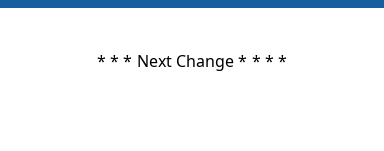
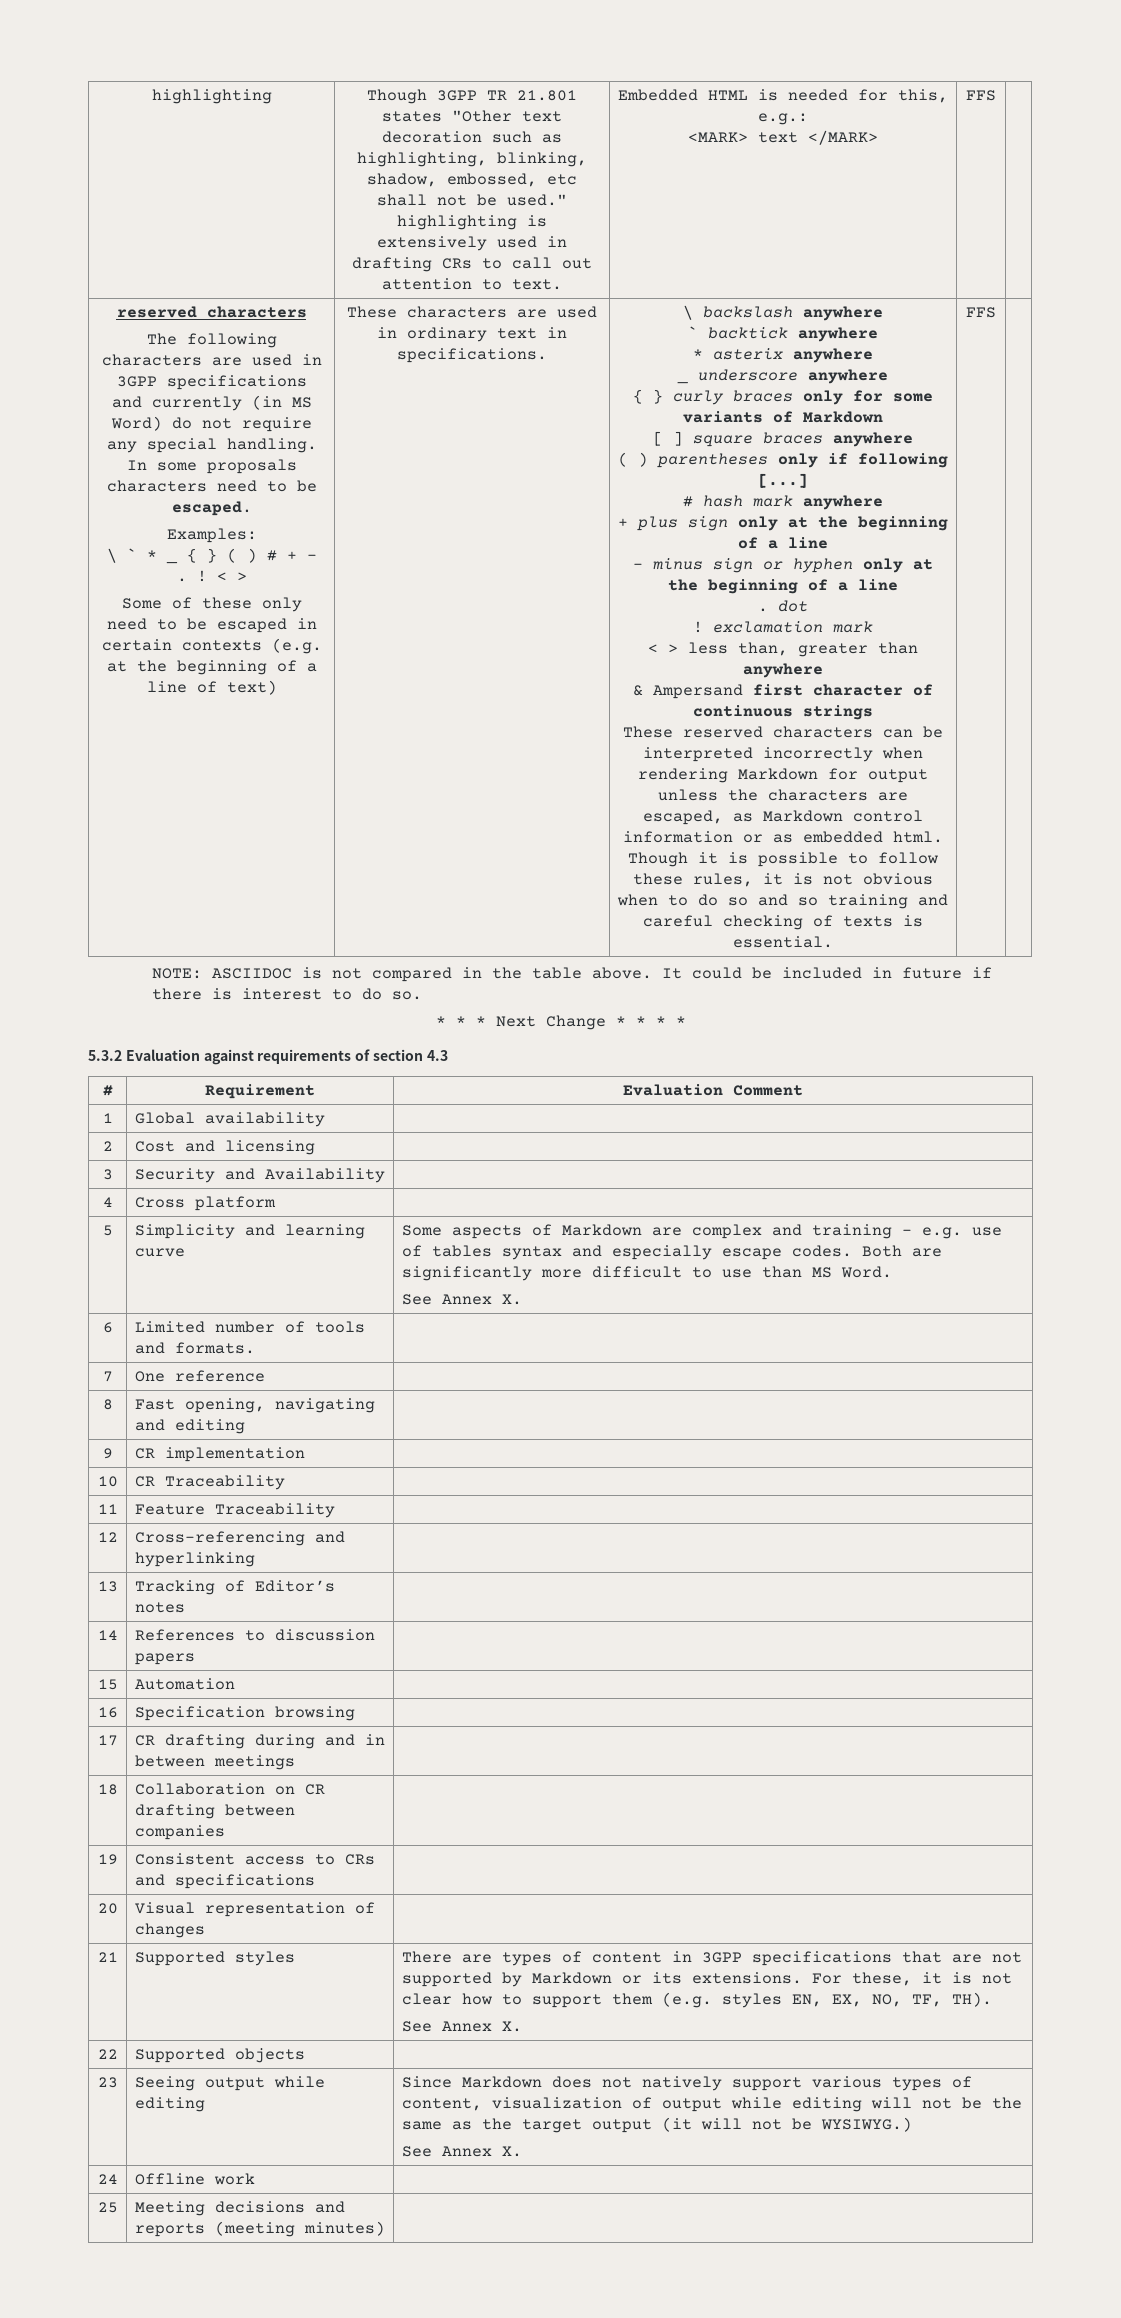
+ highlighting | Though 3GPP TR 21.801 states "Other text decoration such as highlighting, blinking, shadow, embossed, etc shall not be used." highlighting is extensively used in drafting CRs to call out attention to text. | Embedded HTML is needed for this, e.g.:
+ <MARK> text </MARK> | FFS |
+ reserved characters
+ The following characters are used in 3GPP specifications and currently (in MS Word) do not require any special handling. In some proposals characters need to be escaped.
+ Examples:
+ \ ` * _ { } ( ) # + - . ! < >
+ Some of these only need to be escaped in certain contexts (e.g. at the beginning of a line of text) | These characters are used in ordinary text in specifications. | \ backslash anywhere
+ ` backtick anywhere
+ * asterix anywhere
+ _ underscore anywhere
+ { } curly braces only for some variants of Markdown
+ [ ] square braces anywhere
+ ( ) parentheses only if following [...]
+ # hash mark anywhere
+ + plus sign only at the beginning of a line
+ - minus sign or hyphen only at the beginning of a line
+ . dot
+ ! exclamation mark
+ < > less than, greater than anywhere
+ & Ampersand first character of continuous strings
+ These reserved characters can be interpreted incorrectly when rendering Markdown for output unless the characters are escaped, as Markdown control information or as embedded html. Though it is possible to follow these rules, it is not obvious when to do so and so training and careful checking of texts is essential. | FFS |
+ NOTE: ASCIIDOC is not compared in the table above. It could be included in future if there is interest to do so.
+ 5.3.2 Evaluation against requirements of section 4.3
+ # | Requirement | Evaluation Comment
+ 1 | Global availability |
+ 2 | Cost and licensing |
+ 3 | Security and Availability |
+ 4 | Cross platform |
+ 5 | Simplicity and learning curve | Some aspects of Markdown are complex and training - e.g. use of tables syntax and especially escape codes. Both are significantly more difficult to use than MS Word.
+ See Annex X.
+ 6 | Limited number of tools and formats. |
+ 7 | One reference |
+ 8 | Fast opening, navigating and editing |
+ 9 | CR implementation |
+ 10 | CR Traceability |
+ 11 | Feature Traceability |
+ 12 | Cross-referencing and hyperlinking |
+ 13 | Tracking of Editor’s notes |
+ 14 | References to discussion papers |
+ 15 | Automation |
+ 16 | Specification browsing |
+ 17 | CR drafting during and in between meetings |
+ 18 | Collaboration on CR drafting between companies |
+ 19 | Consistent access to CRs and specifications |
+ 20 | Visual representation of changes |
+ 21 | Supported styles | There are types of content in 3GPP specifications that are not supported by Markdown or its extensions. For these, it is not clear how to support them (e.g. styles EN, EX, NO, TF, TH).
+ See Annex X.
+ 22 | Supported objects |
+ 23 | Seeing output while editing | Since Markdown does not natively support various types of content, visualization of output while editing will not be the same as the target output (it will not be WYSIWYG.)
+ See Annex X.
+ 24 | Offline work |
+ 25 | Meeting decisions and reports (meeting minutes) |

